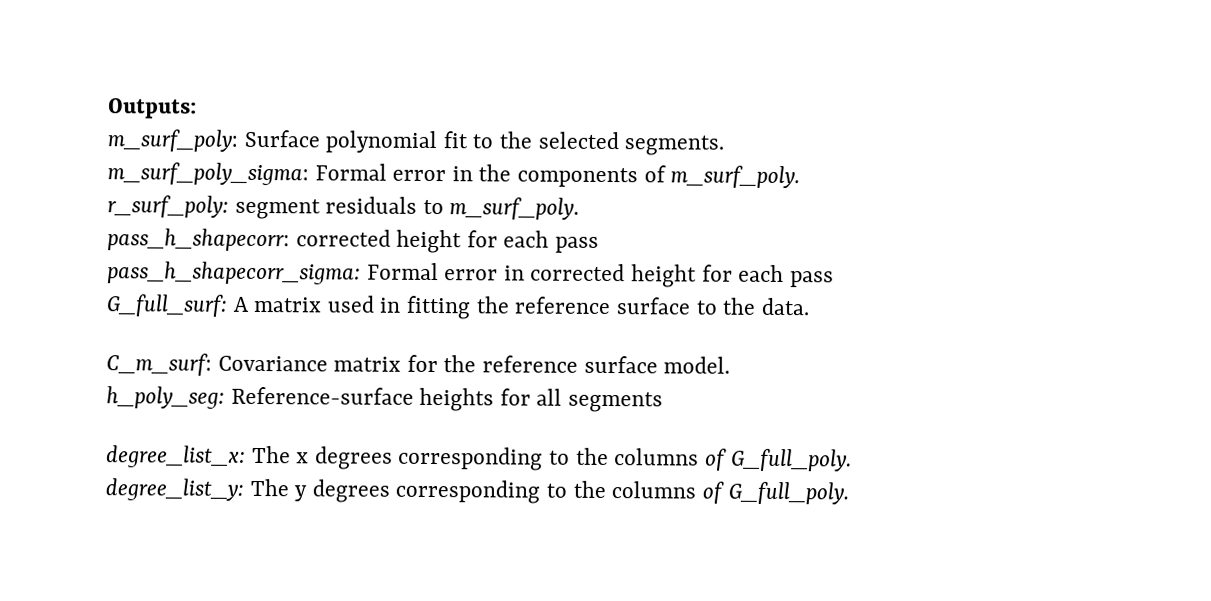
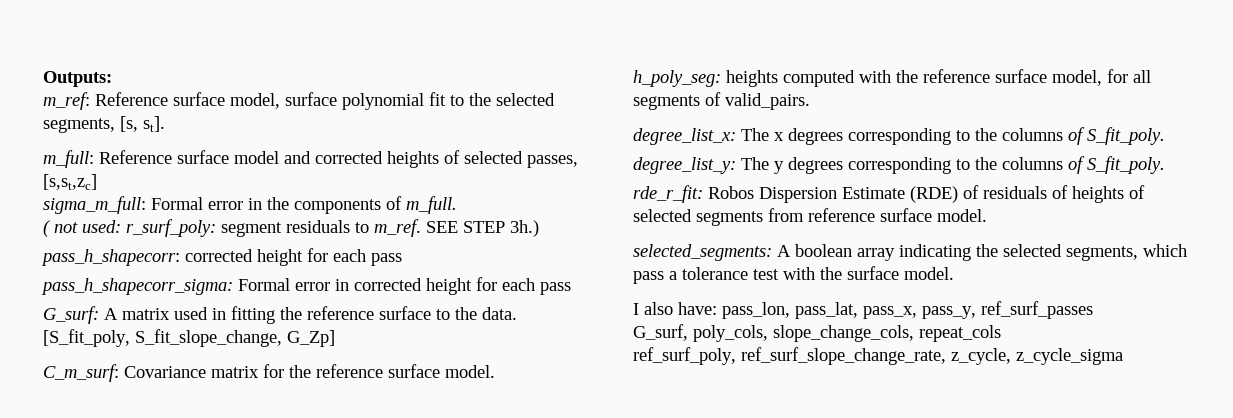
- m_surf_poly: Surface polynomial fit to the selected segments.
- m_surf_poly_sigma: Formal error in the components of m_surf_poly.
- r_surf_poly: segment residuals to m_surf_poly.
+ m_ref: Reference surface model, surface polynomial fit to the selected segments, [s, st].
+ m_full: Reference surface model and corrected heights of selected passes, [s,st,zc]
+ sigma_m_full: Formal error in the components of m_full.
+ ( not used: r_surf_poly: segment residuals to m_ref. SEE STEP 3h.)
- G_full_surf: A matrix used in fitting the reference surface to the data.
+ G_surf: A matrix used in fitting the reference surface to the data. [S_fit_poly, S_fit_slope_change, G_Zp]
- h_poly_seg: Reference-surface heights for all segments
+ h_poly_seg: heights computed with the reference surface model, for all segments of valid_pairs.
- degree_list_x: The x degrees corresponding to the columns of G_full_poly.
+ degree_list_x: The x degrees corresponding to the columns of S_fit_poly.
- degree_list_y: The y degrees corresponding to the columns of G_full_poly.
+ degree_list_y: The y degrees corresponding to the columns of S_fit_poly.
+ rde_r_fit: Robos Dispersion Estimate (RDE) of residuals of heights of selected segments from reference surface model.
+ selected_segments: A boolean array indicating the selected segments, which pass a tolerance test with the surface model.
+ I also have: pass_lon, pass_lat, pass_x, pass_y, ref_surf_passes
+ G_surf, poly_cols, slope_change_cols, repeat_cols
+ ref_surf_poly, ref_surf_slope_change_rate, z_cycle, z_cycle_sigma

